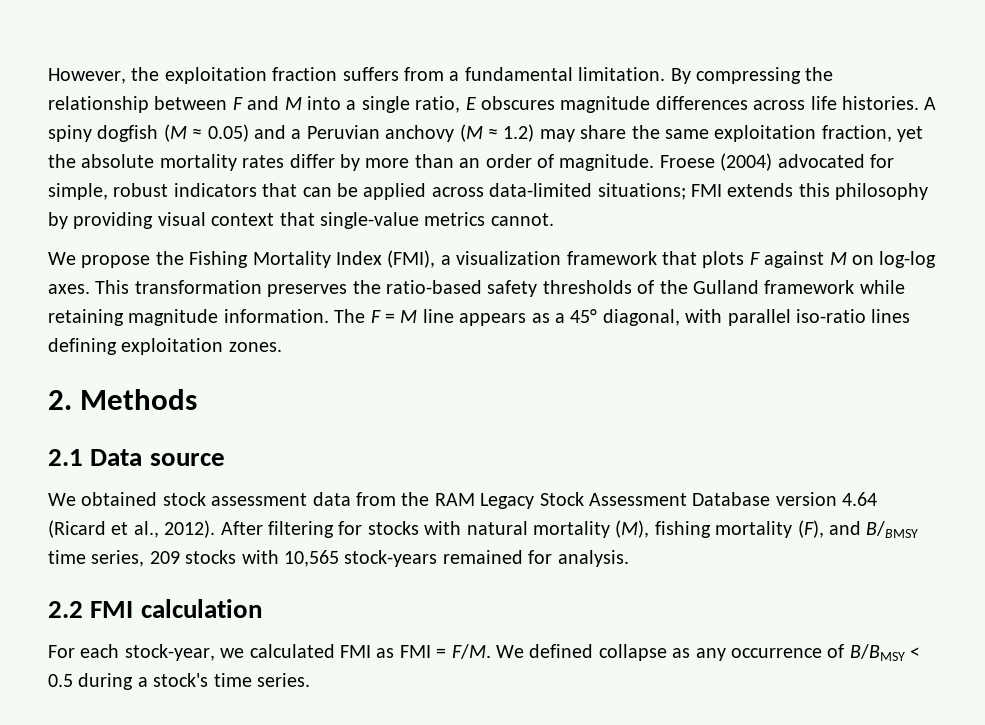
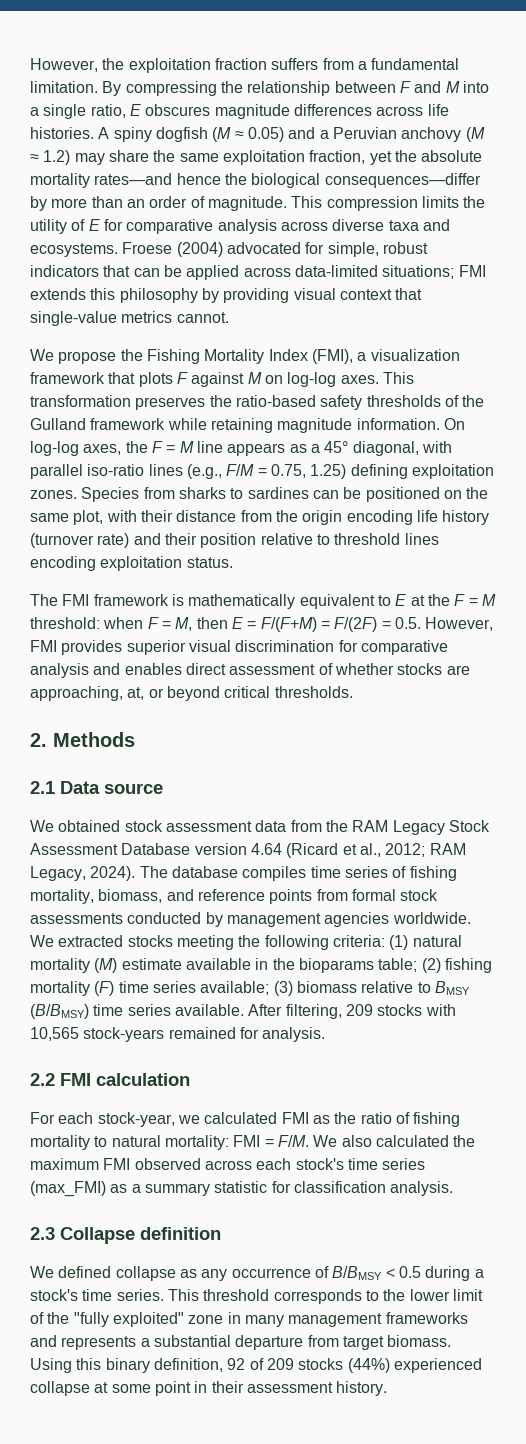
- A spiny dogfish (M ≈ 0.05) and a Peruvian anchovy (M ≈ 1.2) may share the same exploitation fraction, yet the absolute mortality rates differ by more than an order of magnitude.
+ A spiny dogfish (M ≈ 0.05) and a Peruvian anchovy (M ≈ 1.2) may share the same exploitation fraction, yet the absolute mortality rates—and hence the biological consequences—differ by more than an order of magnitude.
+ This compression limits the utility of E for comparative analysis across diverse taxa and ecosystems.
- The F = M line appears as a 45° diagonal, with parallel iso-ratio lines defining exploitation zones.
+ On log-log axes, the F = M line appears as a 45° diagonal, with parallel iso-ratio lines (e.g., F/M = 0.75, 1.25) defining exploitation zones. Species from sharks to sardines can be positioned on the same plot, with their distance from the origin encoding life history (turnover rate) and their position relative to threshold lines encoding exploitation status.
+ The FMI framework is mathematically equivalent to E at the F = M threshold: when F = M, then E = F/(F+M) = F/(2F) = 0.5. However, FMI provides superior visual discrimination for comparative analysis and enables direct assessment of whether stocks are approaching, at, or beyond critical thresholds.
- We obtained stock assessment data from the RAM Legacy Stock Assessment Database version 4.64 (Ricard et al., 2012). After filtering for stocks with natural mortality (M), fishing mortality (F), and B/BMSY time series, 209 stocks with 10,565 stock-years remained for analysis.
+ We obtained stock assessment data from the RAM Legacy Stock Assessment Database version 4.64 (Ricard et al., 2012; RAM Legacy, 2024). The database compiles time series of fishing mortality, biomass, and reference points from formal stock assessments conducted by management agencies worldwide. We extracted stocks meeting the following criteria: (1) natural mortality (M) estimate available in the bioparams table; (2) fishing mortality (F) time series available; (3) biomass relative to BMSY (B/BMSY) time series available. After filtering, 209 stocks with 10,565 stock-years remained for analysis.
- For each stock-year, we calculated FMI as FMI = F/M. We defined collapse as any occurrence of B/BMSY < 0.5 during a stock's time series.
+ For each stock-year, we calculated FMI as the ratio of fishing mortality to natural mortality: FMI = F/M. We also calculated the maximum FMI observed across each stock's time series (max_FMI) as a summary statistic for classification analysis.
+ 2.3 Collapse definition
+ We defined collapse as any occurrence of B/BMSY < 0.5 during a stock's time series.
+ This threshold corresponds to the lower limit of the "fully exploited" zone in many management frameworks and represents a substantial departure from target biomass. Using this binary definition, 92 of 209 stocks (44%) experienced collapse at some point in their assessment history.

